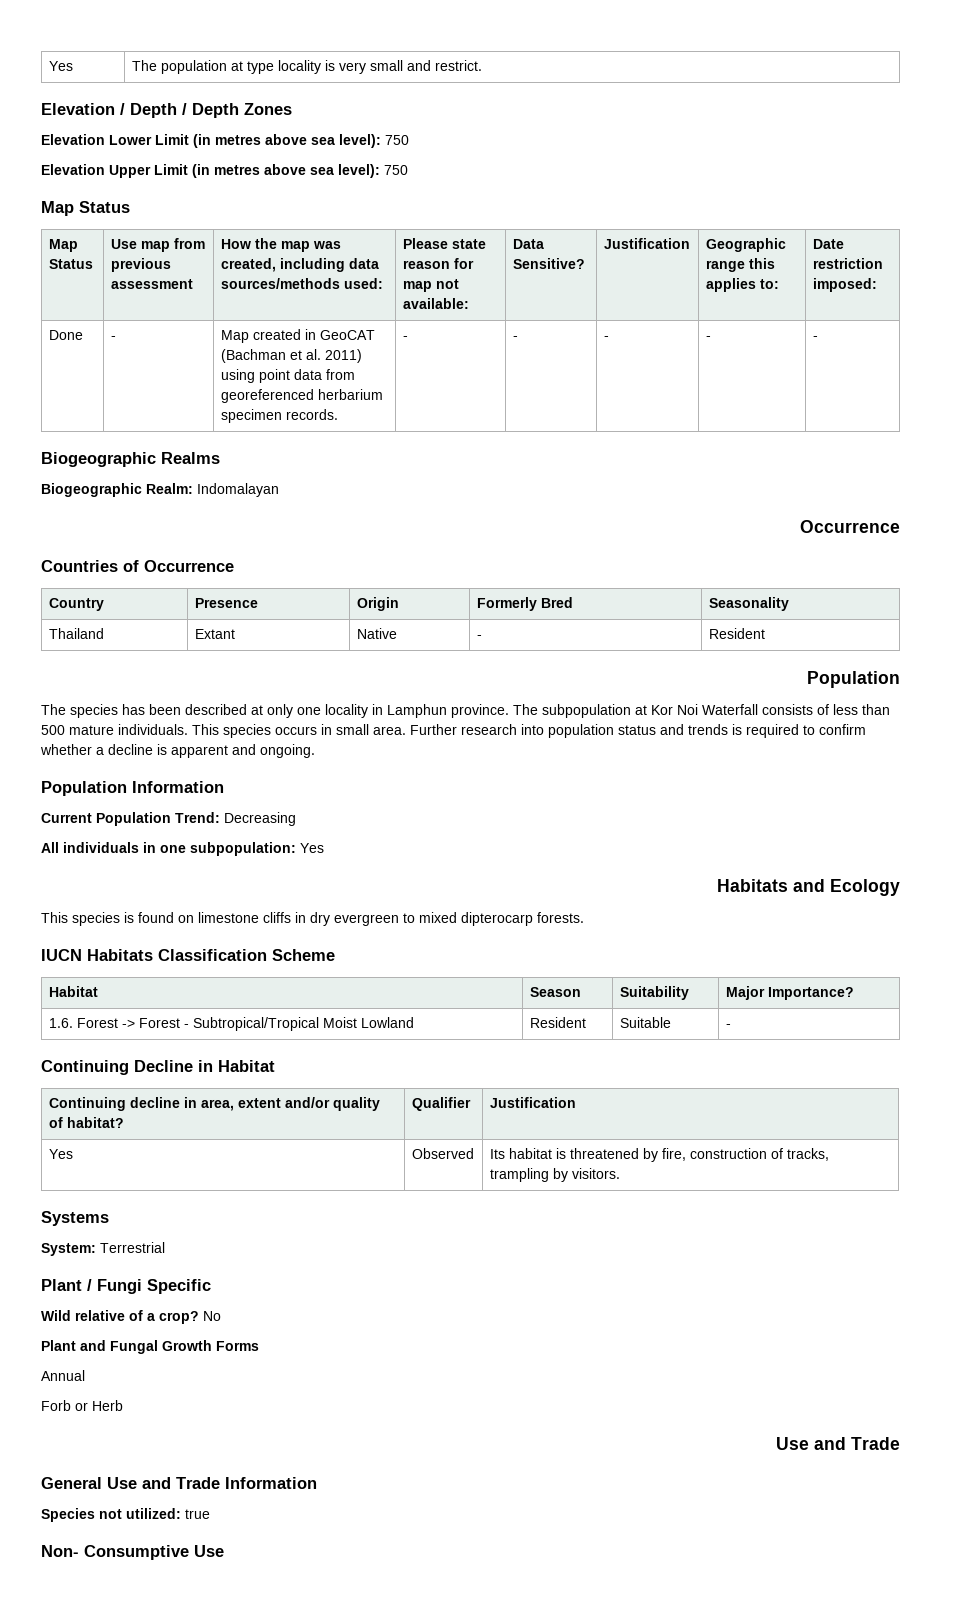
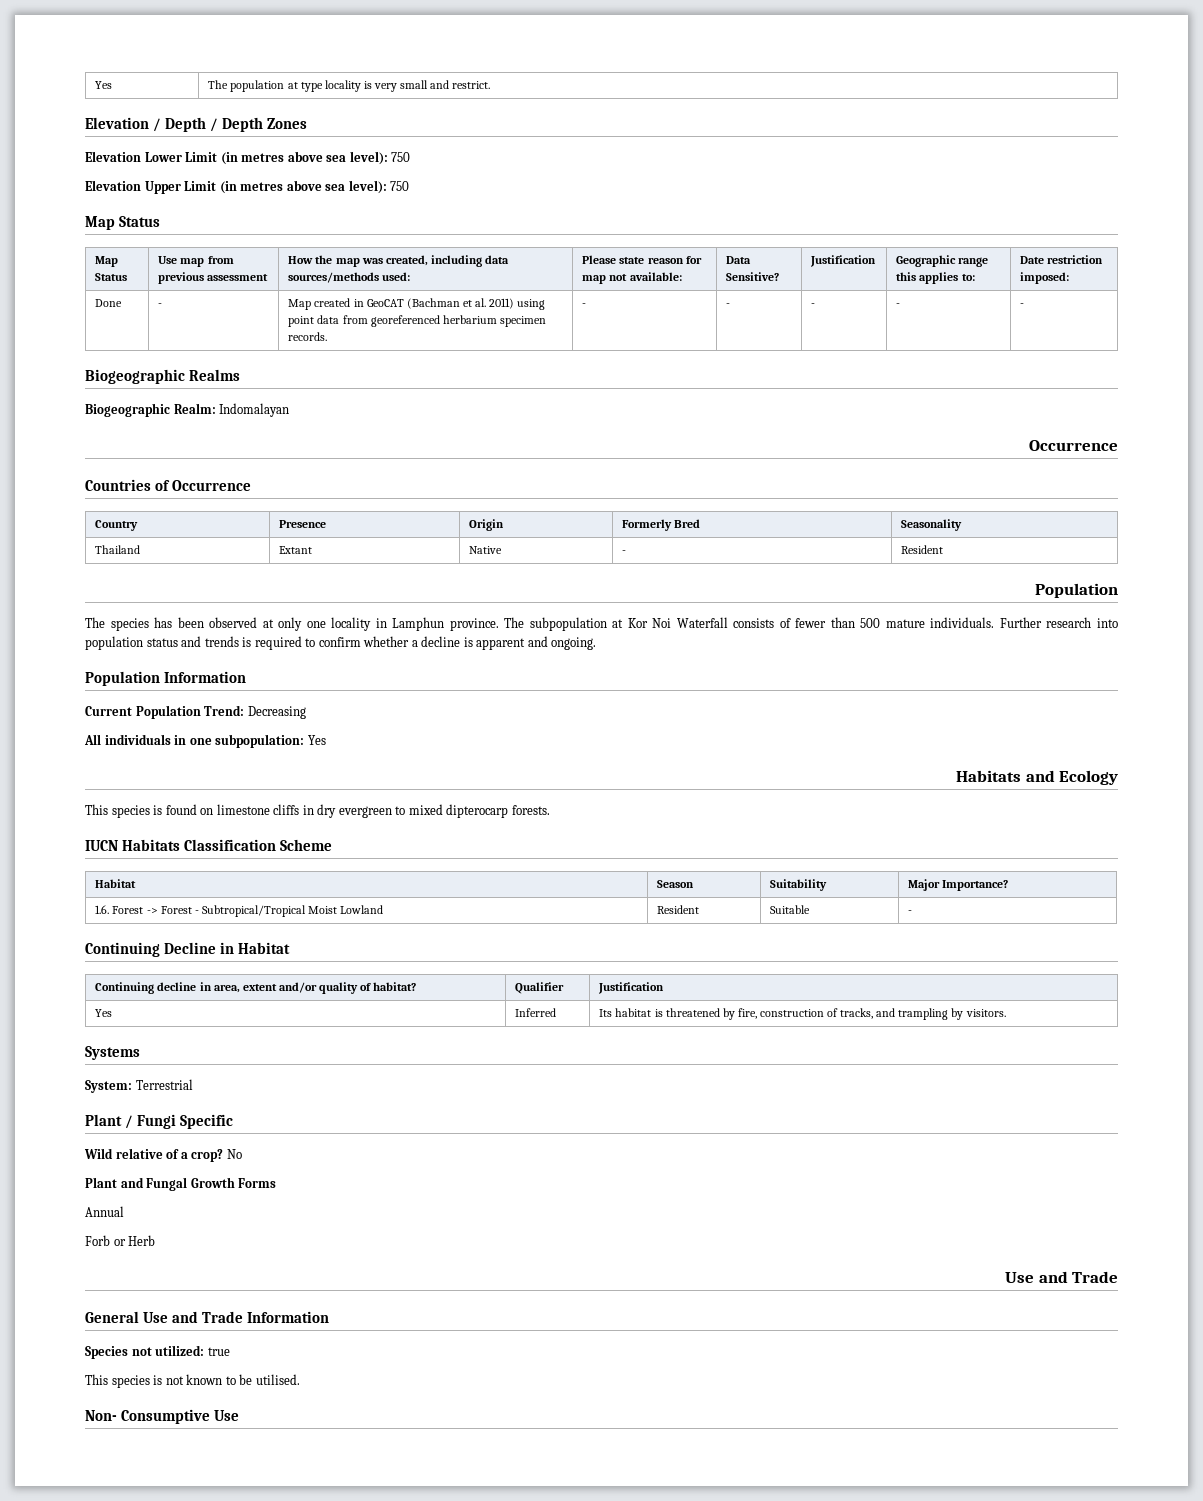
- The species has been described at only one locality in Lamphun province.
+ The species has been observed at only one locality in Lamphun province.
- The subpopulation at Kor Noi Waterfall consists of less than 500 mature individuals.
+ The subpopulation at Kor Noi Waterfall consists of fewer than 500 mature individuals.
- This species occurs in small area.
- Yes | Observed | Its habitat is threatened by fire, construction of tracks, trampling by visitors.
+ Yes | Inferred | Its habitat is threatened by fire, construction of tracks, and trampling by visitors.
+ This species is not known to be utilised.

